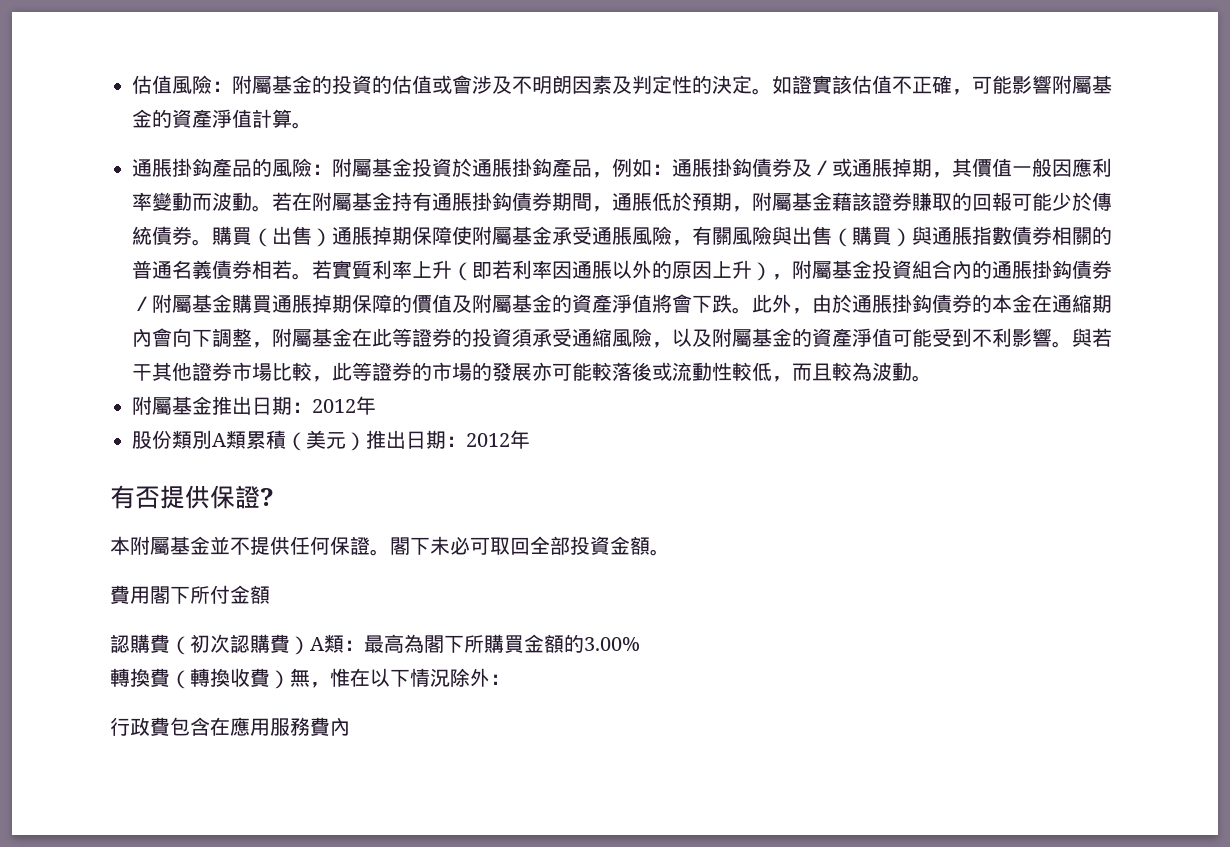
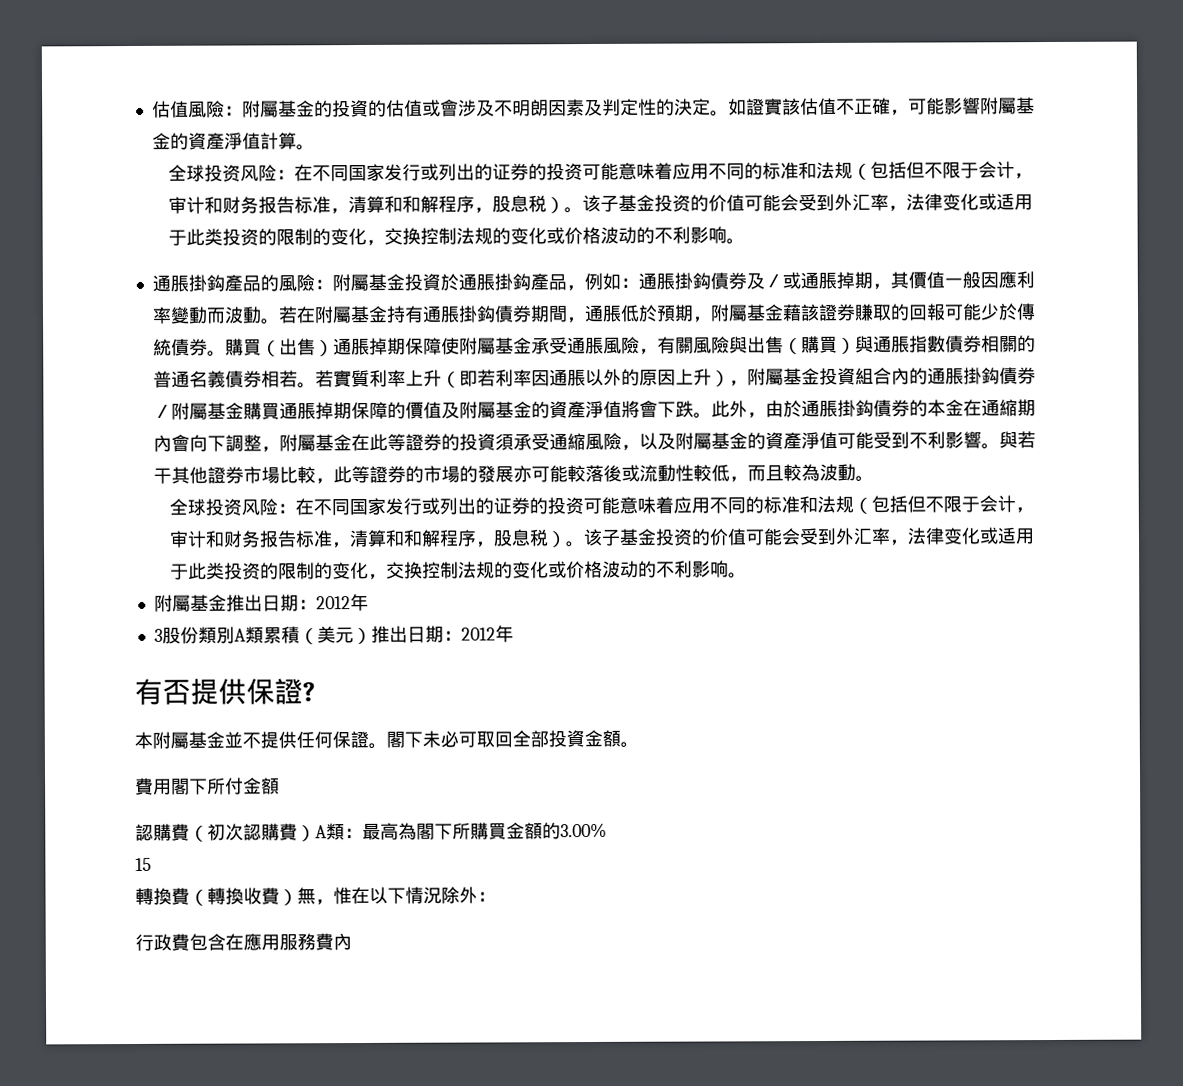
  如證實該估值不正確，可能影響附屬基金的資產淨值計算。
+ 全球投资风险：在不同国家发行或列出的证券的投资可能意味着应用不同的标准和法规（包括但不限于会计，审计和财务报告标准，清算和和解程序，股息税）。该子基金投资的价值可能会受到外汇率，法律变化或适用于此类投资的限制的变化，交换控制法规的变化或价格波动的不利影响。
  與若干其他證券市場比較，此等證券的市場的發展亦可能較落後或流動性較低，而且較為波動。
+ 全球投资风险：在不同国家发行或列出的证券的投资可能意味着应用不同的标准和法规（包括但不限于会计，审计和财务报告标准，清算和和解程序，股息税）。该子基金投资的价值可能会受到外汇率，法律变化或适用于此类投资的限制的变化，交换控制法规的变化或价格波动的不利影响。
- 股份類別A類累積（美元）推出日期：2012年
+ 3股份類別A類累積（美元）推出日期：2012年
+ 15

